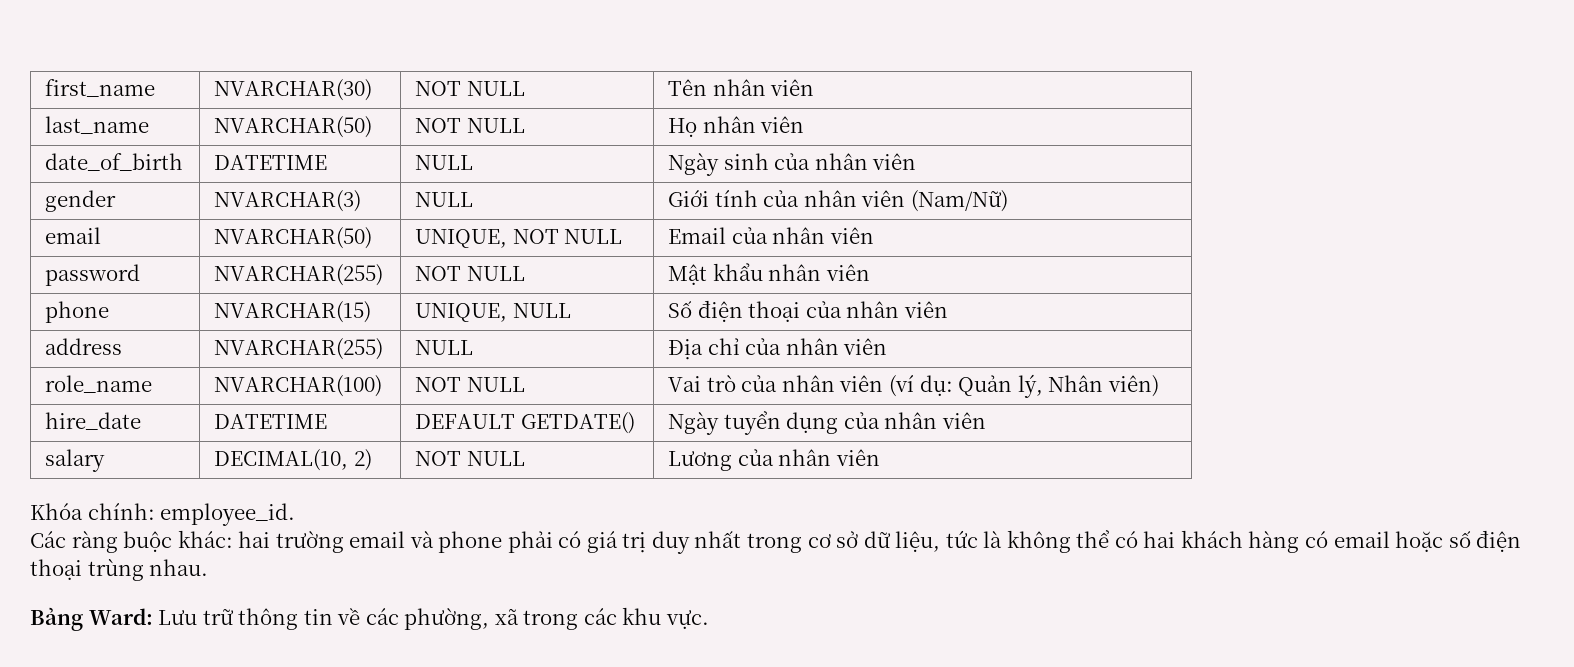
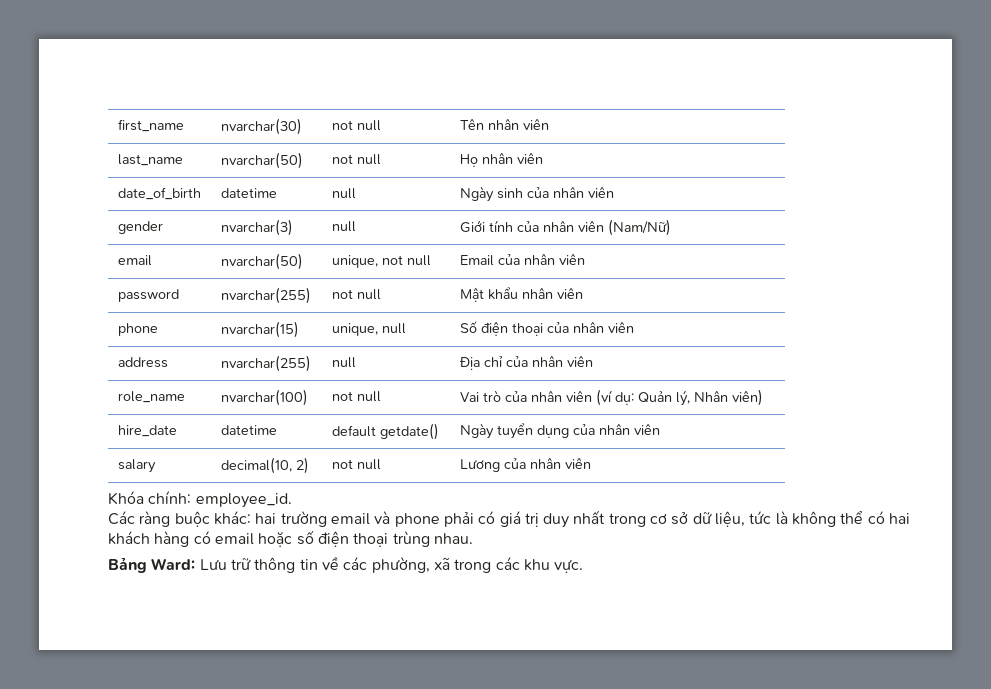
- first_name | NVARCHAR(30) | NOT NULL | Tên nhân viên
+ first_name | nvarchar(30) | not null | Tên nhân viên
- last_name | NVARCHAR(50) | NOT NULL | Họ nhân viên
+ last_name | nvarchar(50) | not null | Họ nhân viên
- date_of_birth | DATETIME | NULL | Ngày sinh của nhân viên
+ date_of_birth | datetime | null | Ngày sinh của nhân viên
- gender | NVARCHAR(3) | NULL | Giới tính của nhân viên (Nam/Nữ)
+ gender | nvarchar(3) | null | Giới tính của nhân viên (Nam/Nữ)
- email | NVARCHAR(50) | UNIQUE, NOT NULL | Email của nhân viên
+ email | nvarchar(50) | unique, not null | Email của nhân viên
- password | NVARCHAR(255) | NOT NULL | Mật khẩu nhân viên
+ password | nvarchar(255) | not null | Mật khẩu nhân viên
- phone | NVARCHAR(15) | UNIQUE, NULL | Số điện thoại của nhân viên
+ phone | nvarchar(15) | unique, null | Số điện thoại của nhân viên
- address | NVARCHAR(255) | NULL | Địa chỉ của nhân viên
+ address | nvarchar(255) | null | Địa chỉ của nhân viên
- role_name | NVARCHAR(100) | NOT NULL | Vai trò của nhân viên (ví dụ: Quản lý, Nhân viên)
+ role_name | nvarchar(100) | not null | Vai trò của nhân viên (ví dụ: Quản lý, Nhân viên)
- hire_date | DATETIME | DEFAULT GETDATE() | Ngày tuyển dụng của nhân viên
+ hire_date | datetime | default getdate() | Ngày tuyển dụng của nhân viên
- salary | DECIMAL(10, 2) | NOT NULL | Lương của nhân viên
+ salary | decimal(10, 2) | not null | Lương của nhân viên

